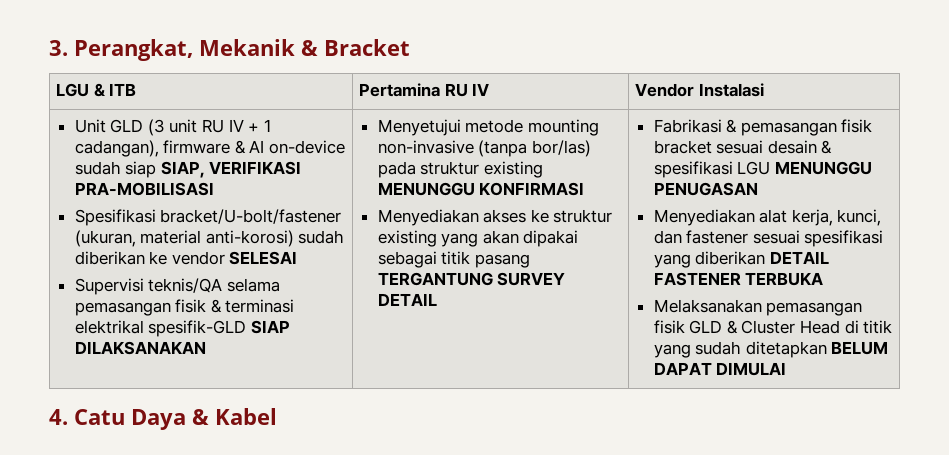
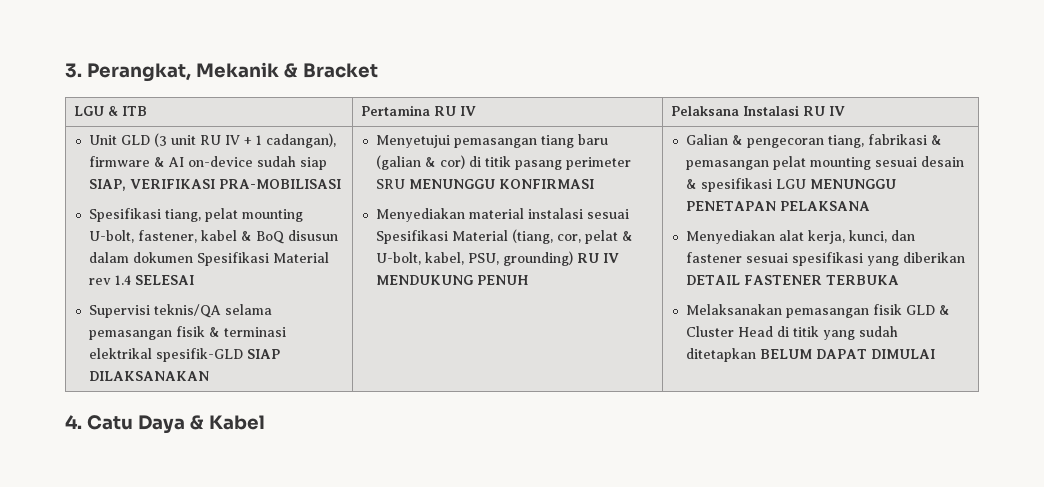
- LGU & ITB | Pertamina RU IV | Vendor Instalasi
+ LGU & ITB | Pertamina RU IV | Pelaksana Instalasi RU IV
- Spesifikasi bracket/U-bolt/fastener (ukuran, material anti-korosi) sudah diberikan ke vendor SELESAI
+ Spesifikasi tiang, pelat mounting U-bolt, fastener, kabel & BoQ disusun dalam dokumen Spesifikasi Material rev 1.4 SELESAI
- Menyetujui metode mounting non-invasive (tanpa bor/las) pada struktur existing MENUNGGU KONFIRMASI
- Menyediakan akses ke struktur existing yang akan dipakai sebagai titik pasang TERGANTUNG SURVEY DETAIL | Fabrikasi & pemasangan fisik bracket sesuai desain & spesifikasi LGU MENUNGGU PENUGASAN
+ Menyetujui pemasangan tiang baru (galian & cor) di titik pasang perimeter SRU MENUNGGU KONFIRMASI
+ Menyediakan material instalasi sesuai Spesifikasi Material (tiang, cor, pelat & U-bolt, kabel, PSU, grounding) RU IV MENDUKUNG PENUH | Galian & pengecoran tiang, fabrikasi & pemasangan pelat mounting sesuai desain & spesifikasi LGU MENUNGGU PENETAPAN PELAKSANA

